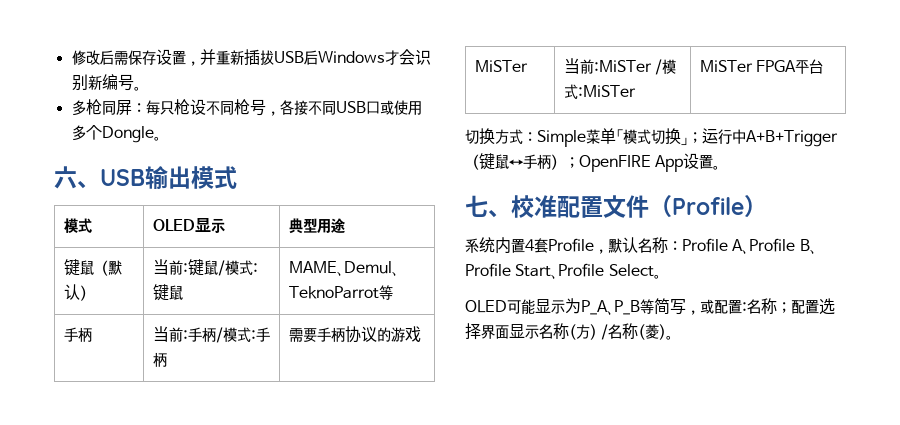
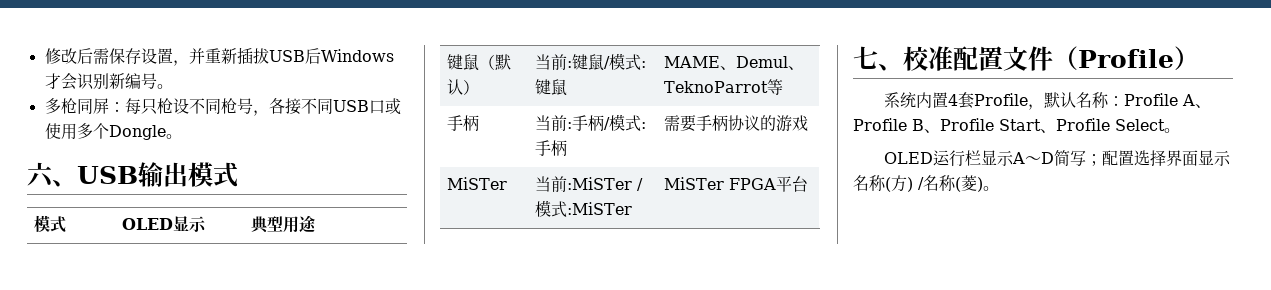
- 切换方式：Simple菜单「模式切换」；运行中A+B+Trigger（键鼠↔手柄）；OpenFIRE App设置。
- OLED可能显示为P_A、P_B等简写，或配置:名称；配置选择界面显示名称(方) /名称(菱)。
+ OLED运行栏显示A～D简写；配置选择界面显示名称(方) /名称(菱)。

